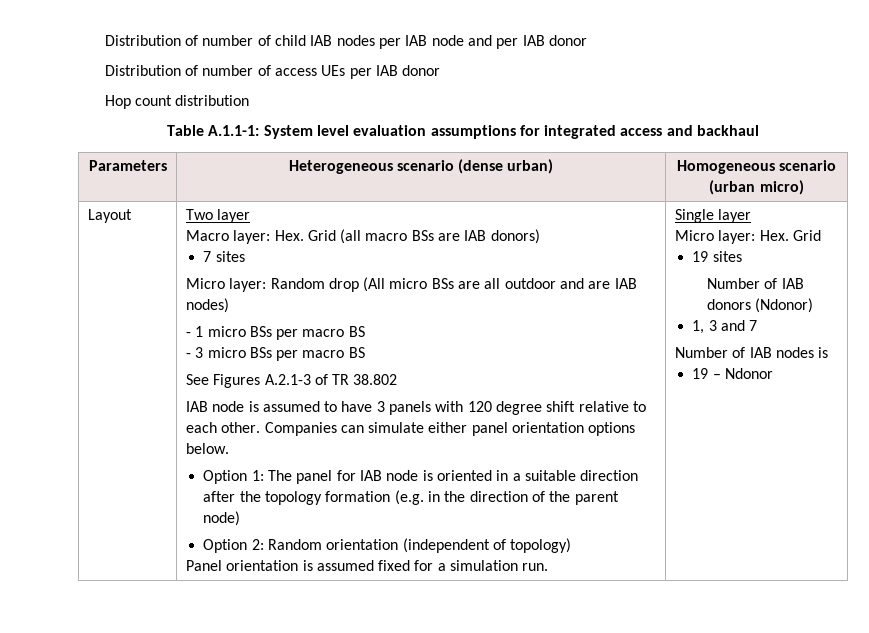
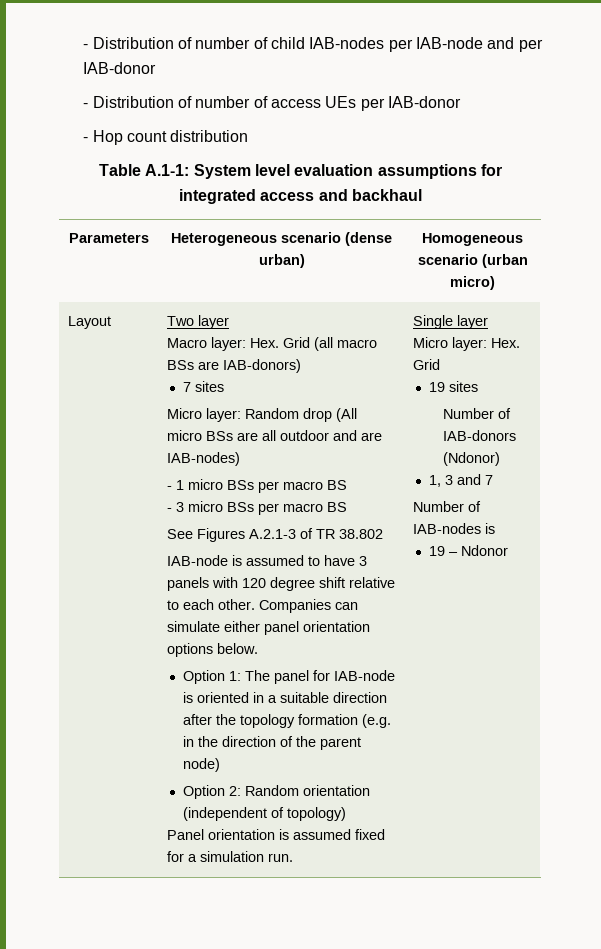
- Distribution of number of child IAB nodes per IAB node and per IAB donor
- Distribution of number of access UEs per IAB donor
- Hop count distribution
+ - Distribution of number of child IAB-nodes per IAB-node and per IAB-donor
+ - Distribution of number of access UEs per IAB-donor
+ - Hop count distribution
- Table A.1.1-1: System level evaluation assumptions for integrated access and backhaul
+ Table A.1-1: System level evaluation assumptions for integrated access and backhaul
- Macro layer: Hex. Grid (all macro BSs are IAB donors)
+ Macro layer: Hex. Grid (all macro BSs are IAB-donors)
- Micro layer: Random drop (All micro BSs are all outdoor and are IAB nodes)
+ Micro layer: Random drop (All micro BSs are all outdoor and are IAB-nodes)
- IAB node is assumed to have 3 panels with 120 degree shift relative to each other.
+ IAB-node is assumed to have 3 panels with 120 degree shift relative to each other.
- Option 1: The panel for IAB node is oriented in a suitable direction after the topology formation (e.g. in the direction of the parent node)
+ Option 1: The panel for IAB-node is oriented in a suitable direction after the topology formation (e.g. in the direction of the parent node)
- Number of IAB donors (Ndonor)
+ Number of IAB-donors (Ndonor)
- Number of IAB nodes is
+ Number of IAB-nodes is

